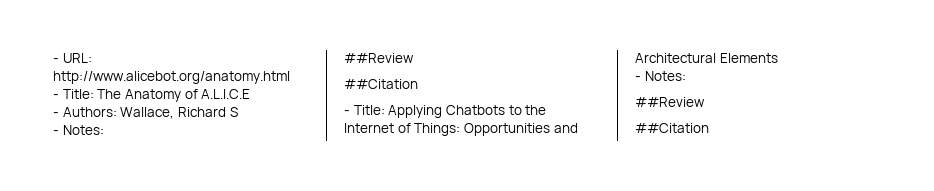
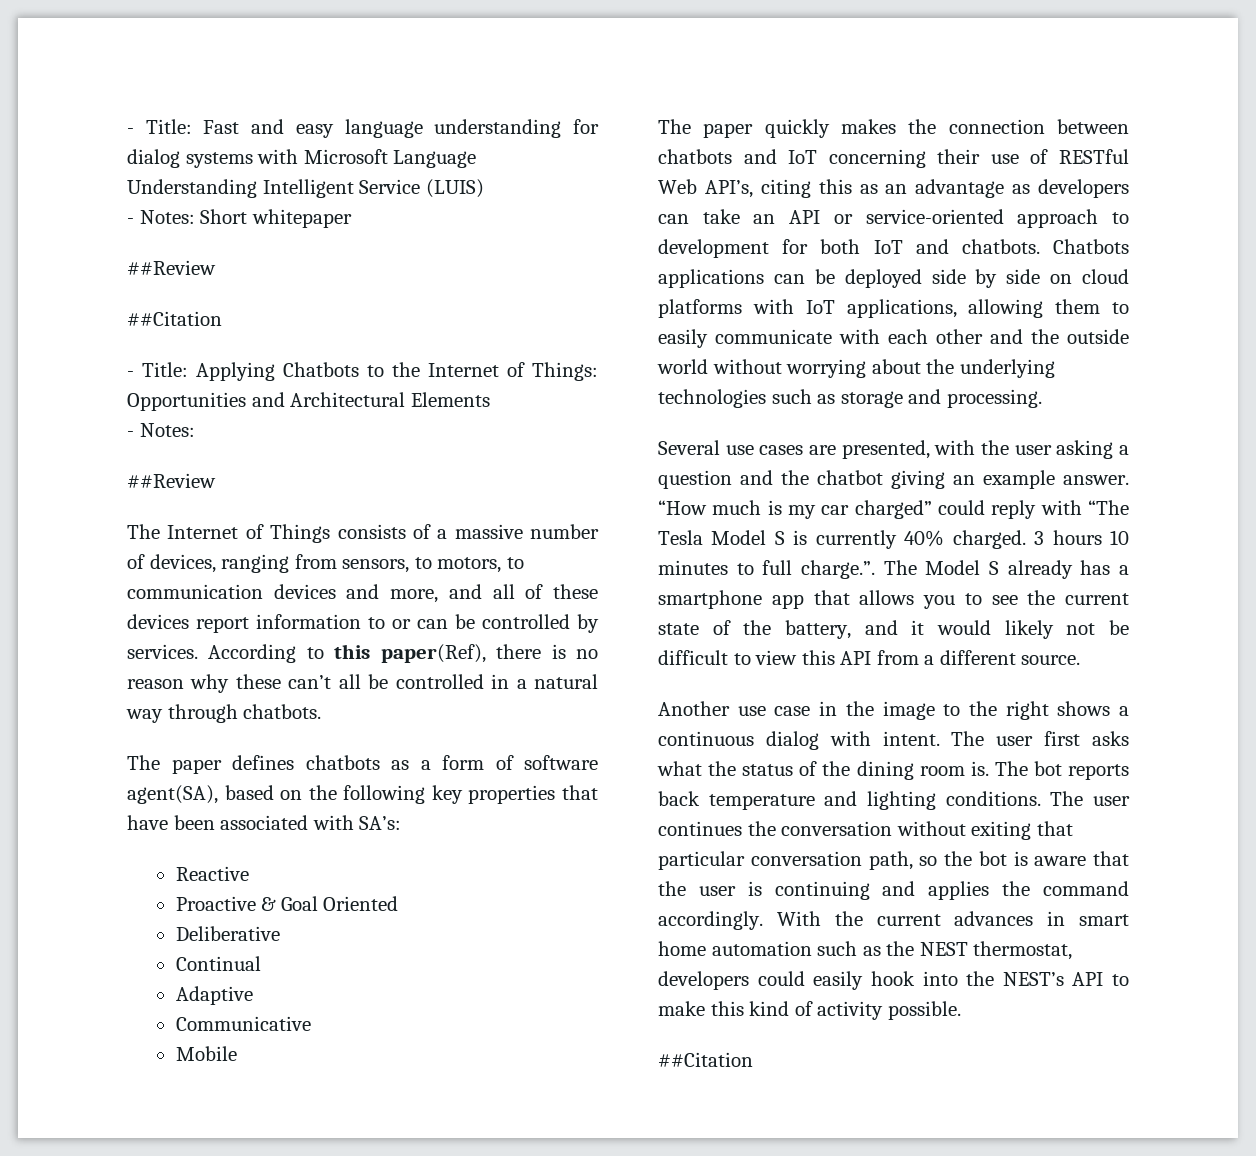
- - URL: http://www.alicebot.org/anatomy.html
- - Title: The Anatomy of A.L.I.C.E
- - Authors: Wallace, Richard S
- - Notes:
+ - Title: Fast and easy language understanding for dialog systems with Microsoft Language Understanding Intelligent Service (LUIS)
+ - Notes: Short whitepaper
+ The Internet of Things consists of a massive number of devices, ranging from sensors, to motors, to communication devices and more, and all of these devices report information to or can be controlled by services. According to this paper(Ref), there is no reason why these can’t all be controlled in a natural way through chatbots.
+ The paper defines chatbots as a form of software agent(SA), based on the following key properties that have been associated with SA’s:
+ Reactive
+ Proactive & Goal Oriented
+ Deliberative
+ Continual
+ Adaptive
+ Communicative
+ Mobile
+ The paper quickly makes the connection between chatbots and IoT concerning their use of RESTful Web API’s, citing this as an advantage as developers can take an API or service-oriented approach to development for both IoT and chatbots. Chatbots applications can be deployed side by side on cloud platforms with IoT applications, allowing them to easily communicate with each other and the outside world without worrying about the underlying technologies such as storage and processing.
+ Several use cases are presented, with the user asking a question and the chatbot giving an example answer. “How much is my car charged” could reply with “The Tesla Model S is currently 40% charged. 3 hours 10 minutes to full charge.”. The Model S already has a smartphone app that allows you to see the current state of the battery, and it would likely not be difficult to view this API from a different source.
+ Another use case in the image to the right shows a continuous dialog with intent. The user first asks what the status of the dining room is. The bot reports back temperature and lighting conditions. The user continues the conversation without exiting that particular conversation path, so the bot is aware that the user is continuing and applies the command accordingly. With the current advances in smart home automation such as the NEST thermostat, developers could easily hook into the NEST’s API to make this kind of activity possible.

